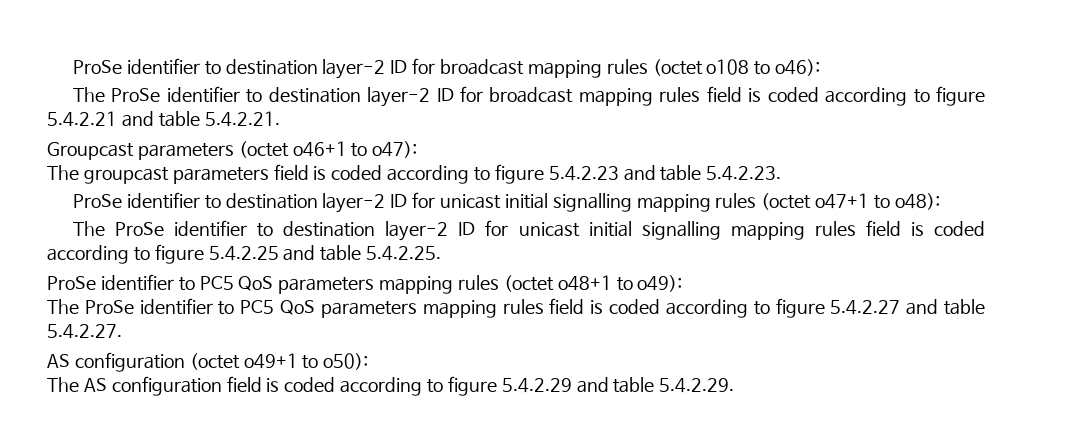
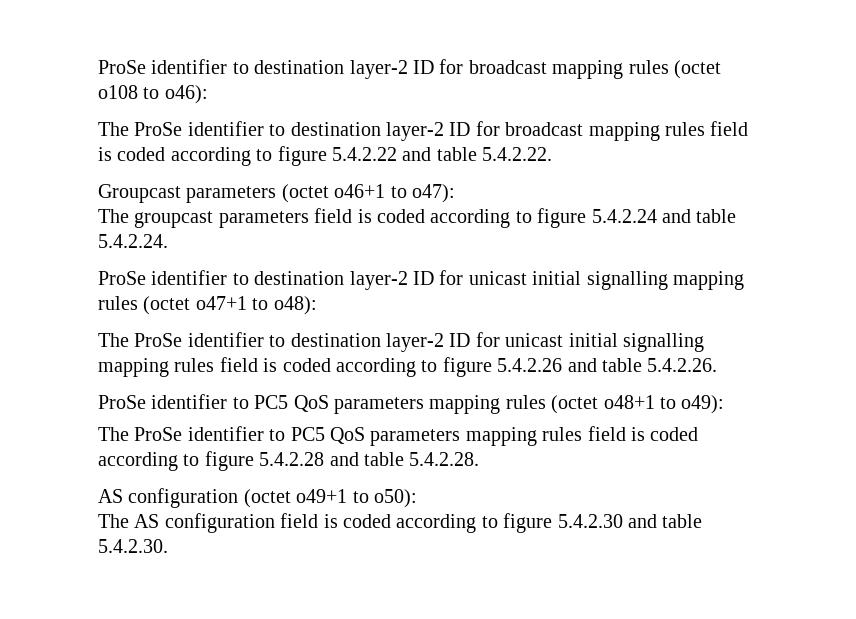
- The ProSe identifier to destination layer-2 ID for broadcast mapping rules field is coded according to figure 5.4.2.21 and table 5.4.2.21.
+ The ProSe identifier to destination layer-2 ID for broadcast mapping rules field is coded according to figure 5.4.2.22 and table 5.4.2.22.
- The groupcast parameters field is coded according to figure 5.4.2.23 and table 5.4.2.23.
+ The groupcast parameters field is coded according to figure 5.4.2.24 and table 5.4.2.24.
- The ProSe identifier to destination layer-2 ID for unicast initial signalling mapping rules field is coded according to figure 5.4.2.25 and table 5.4.2.25.
+ The ProSe identifier to destination layer-2 ID for unicast initial signalling mapping rules field is coded according to figure 5.4.2.26 and table 5.4.2.26.
- The ProSe identifier to PC5 QoS parameters mapping rules field is coded according to figure 5.4.2.27 and table 5.4.2.27.
+ The ProSe identifier to PC5 QoS parameters mapping rules field is coded according to figure 5.4.2.28 and table 5.4.2.28.
- The AS configuration field is coded according to figure 5.4.2.29 and table 5.4.2.29.
+ The AS configuration field is coded according to figure 5.4.2.30 and table 5.4.2.30.

